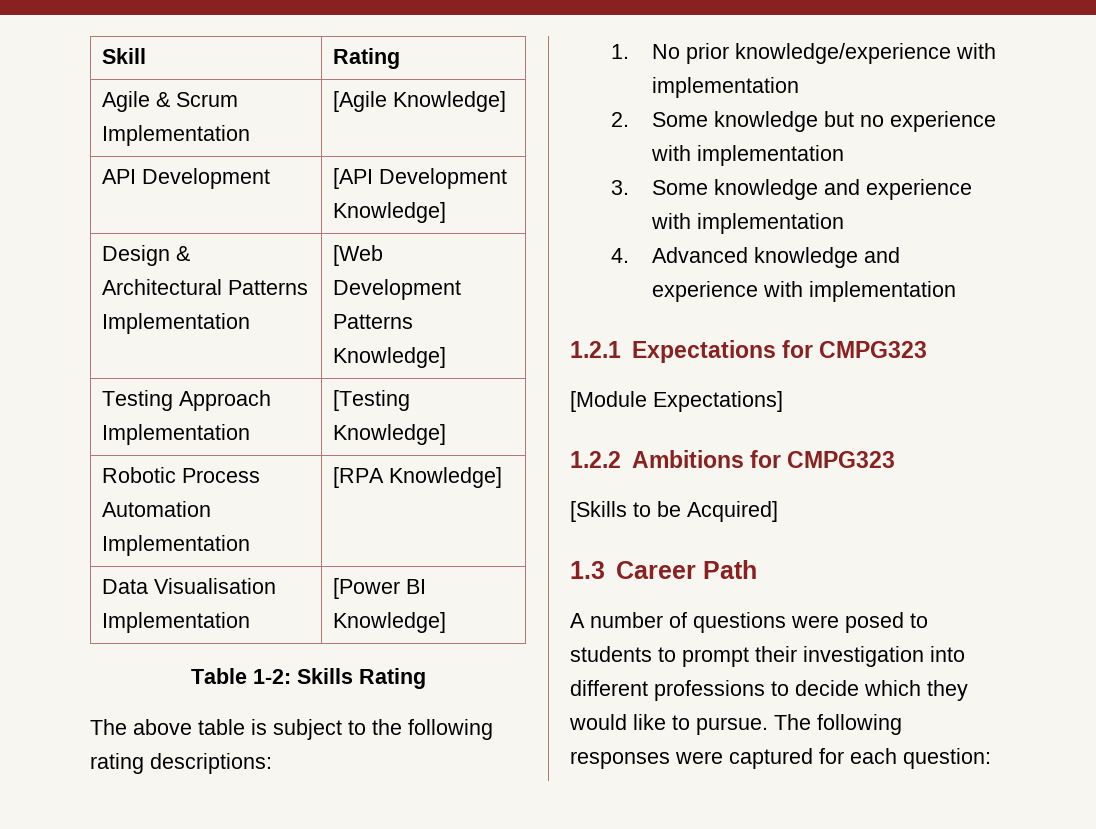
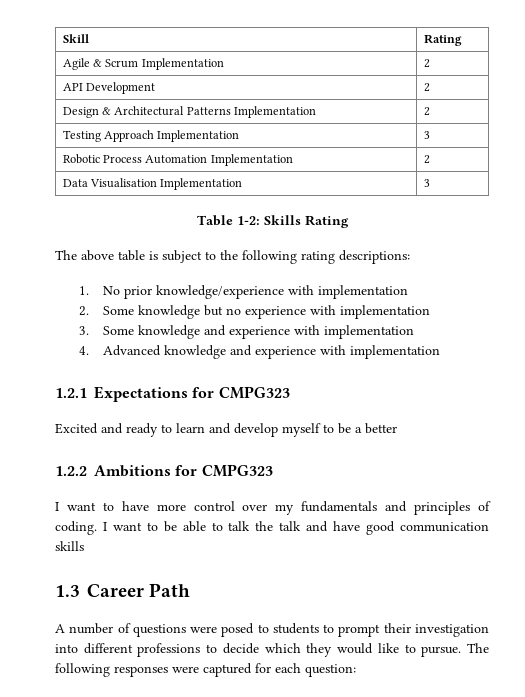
- Agile & Scrum Implementation | [Agile Knowledge]
+ Agile & Scrum Implementation | 2
- API Development | [API Development Knowledge]
+ API Development | 2
- Design & Architectural Patterns Implementation | [Web Development Patterns Knowledge]
+ Design & Architectural Patterns Implementation | 2
- Testing Approach Implementation | [Testing Knowledge]
+ Testing Approach Implementation | 3
- Robotic Process Automation Implementation | [RPA Knowledge]
+ Robotic Process Automation Implementation | 2
- Data Visualisation Implementation | [Power BI Knowledge]
+ Data Visualisation Implementation | 3
- [Module Expectations]
+ Excited and ready to learn and develop myself to be a better
  1.2.2 Ambitions for CMPG323
- [Skills to be Acquired]
+ I want to have more control over my fundamentals and principles of coding. I want to be able to talk the talk and have good communication skills

